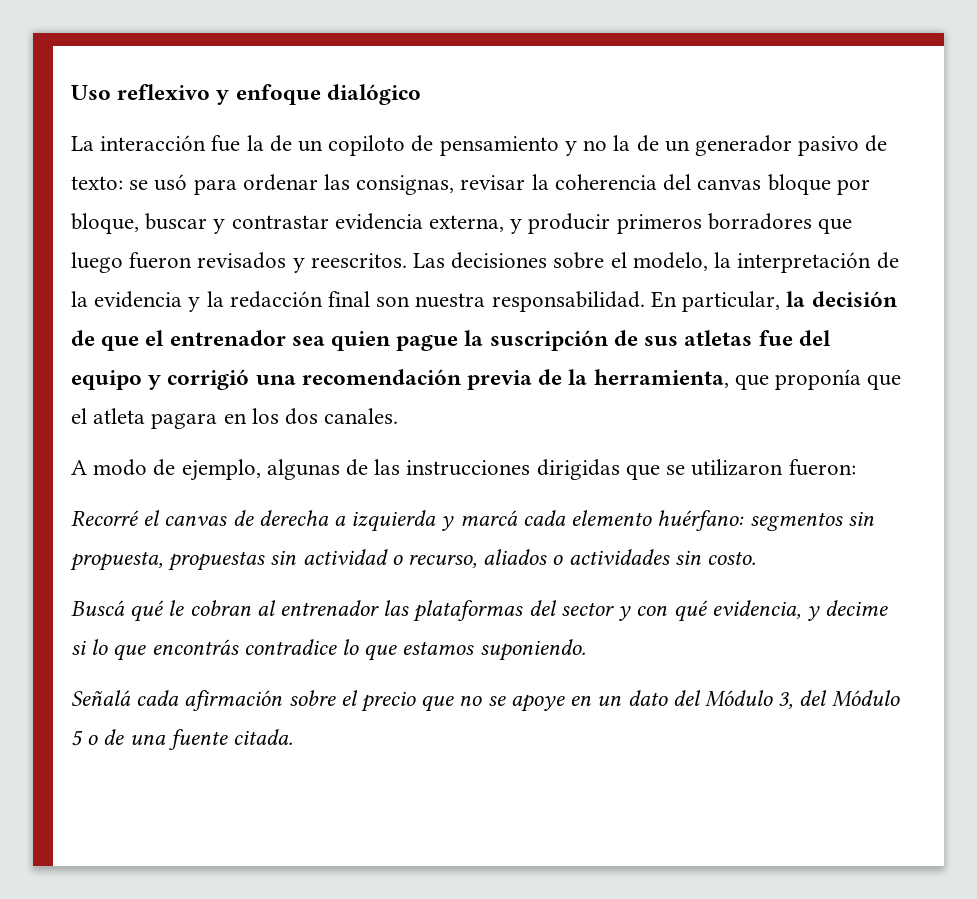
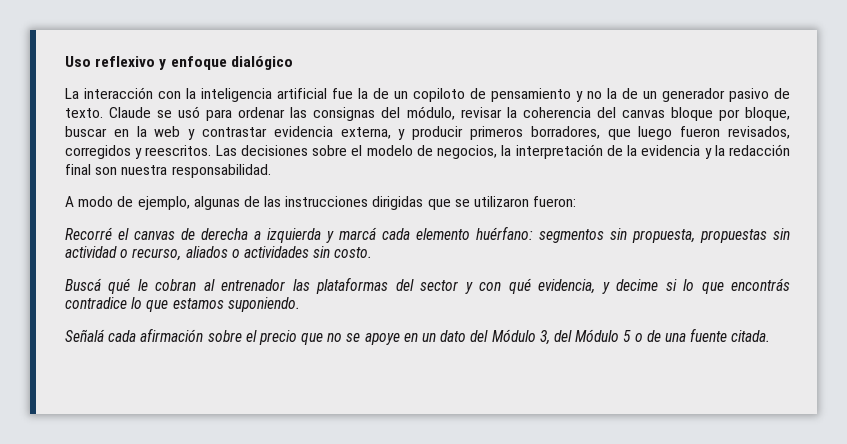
- La interacción fue la de un copiloto de pensamiento y no la de un generador pasivo de texto: se usó para ordenar las consignas, revisar la coherencia del canvas bloque por bloque, buscar y contrastar evidencia externa, y producir primeros borradores que luego fueron revisados y reescritos.
+ La interacción con la inteligencia artificial fue la de un copiloto de pensamiento y no la de un generador pasivo de texto. Claude se usó para ordenar las consignas del módulo, revisar la coherencia del canvas bloque por bloque, buscar en la web y contrastar evidencia externa, y producir primeros borradores, que luego fueron revisados, corregidos y reescritos.
- Las decisiones sobre el modelo, la interpretación de la evidencia y la redacción final son nuestra responsabilidad. En particular, la decisión de que el entrenador sea quien pague la suscripción de sus atletas fue del equipo y corrigió una recomendación previa de la herramienta, que proponía que el atleta pagara en los dos canales.
+ Las decisiones sobre el modelo de negocios, la interpretación de la evidencia y la redacción final son nuestra responsabilidad.

